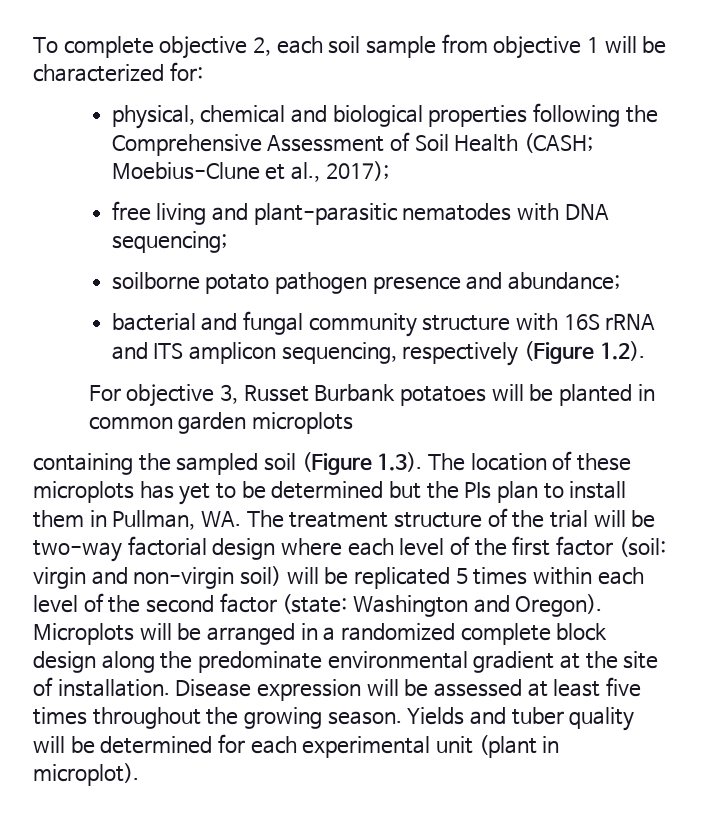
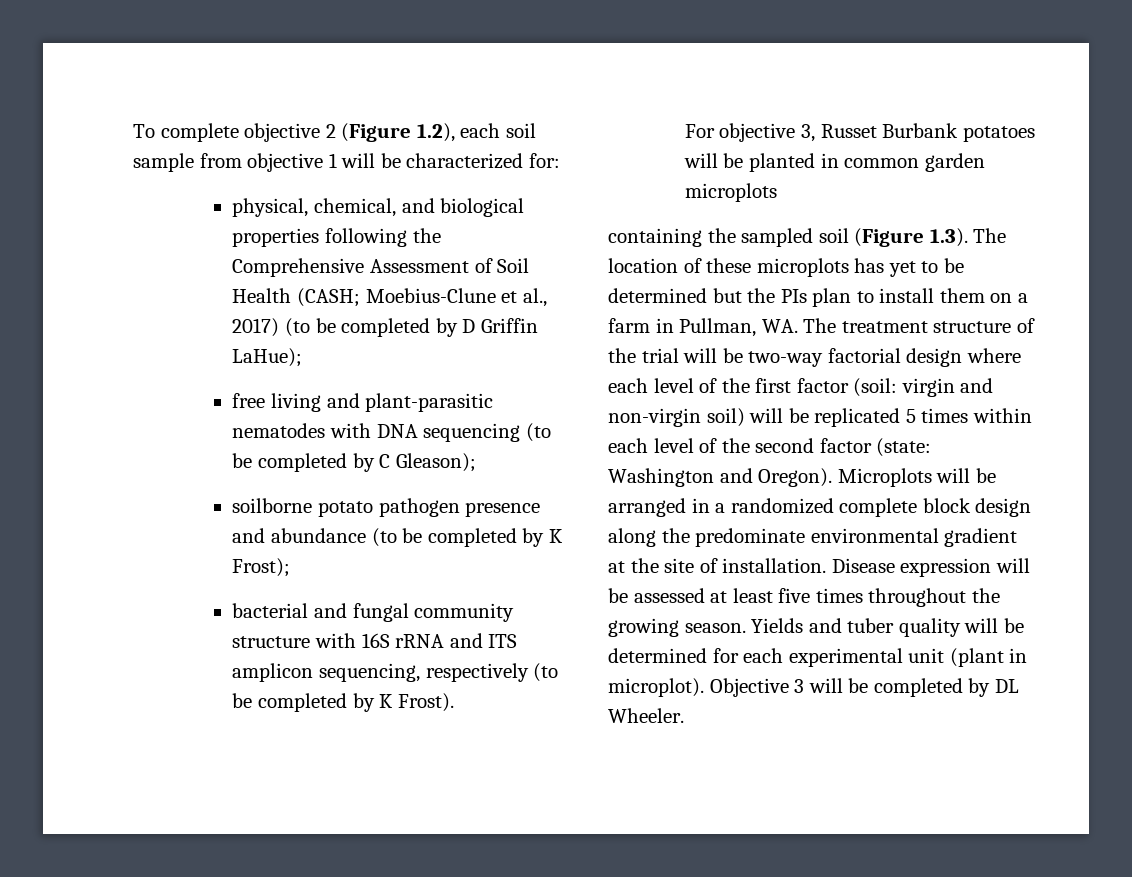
- To complete objective 2, each soil sample from objective 1 will be characterized for:
+ To complete objective 2 (Figure 1.2), each soil sample from objective 1 will be characterized for:
- physical, chemical and biological properties following the Comprehensive Assessment of Soil Health (CASH; Moebius-Clune et al., 2017);
+ physical, chemical, and biological properties following the Comprehensive Assessment of Soil Health (CASH; Moebius-Clune et al., 2017) (to be completed by D Griffin LaHue);
- free living and plant-parasitic nematodes with DNA sequencing;
+ free living and plant-parasitic nematodes with DNA sequencing (to be completed by C Gleason);
- soilborne potato pathogen presence and abundance;
+ soilborne potato pathogen presence and abundance (to be completed by K Frost);
- bacterial and fungal community structure with 16S rRNA and ITS amplicon sequencing, respectively (Figure 1.2).
+ bacterial and fungal community structure with 16S rRNA and ITS amplicon sequencing, respectively (to be completed by K Frost).
- containing the sampled soil (Figure 1.3). The location of these microplots has yet to be determined but the PIs plan to install them in Pullman, WA. The treatment structure of the trial will be two-way factorial design where each level of the first factor (soil:
+ containing the sampled soil (Figure 1.3). The location of these microplots has yet to be determined but the PIs plan to install them on a farm in Pullman, WA. The treatment structure of the trial will be two-way factorial design where each level of the first factor (soil:
+ Objective 3 will be completed by DL Wheeler.

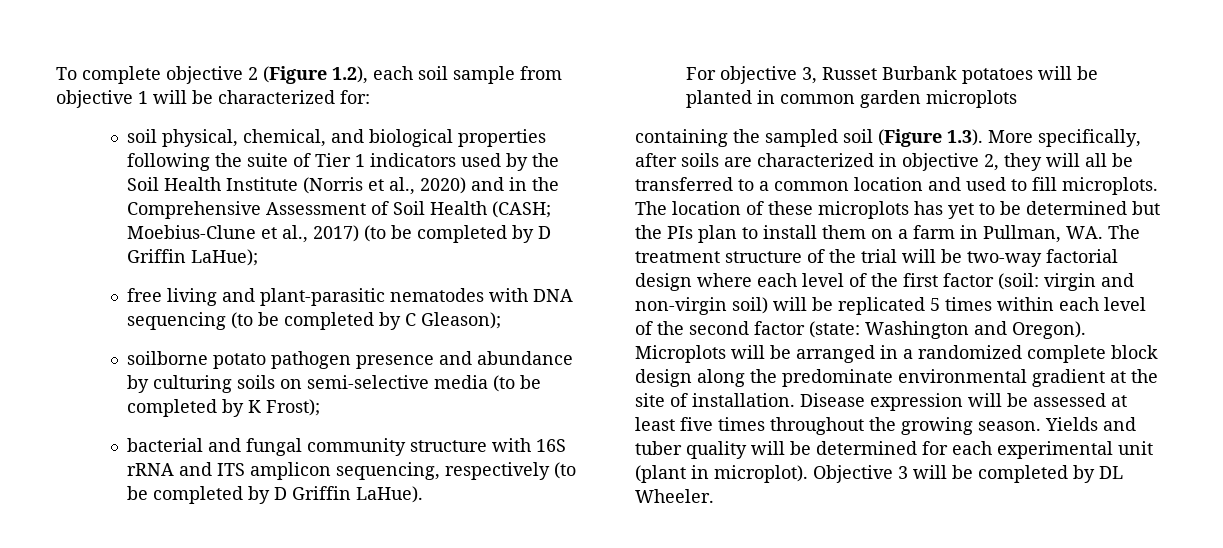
- physical, chemical, and biological properties following the Comprehensive Assessment of Soil Health (CASH; Moebius-Clune et al., 2017) (to be completed by D Griffin LaHue);
+ soil physical, chemical, and biological properties following the suite of Tier 1 indicators used by the Soil Health Institute (Norris et al., 2020) and in the Comprehensive Assessment of Soil Health (CASH; Moebius-Clune et al., 2017) (to be completed by D Griffin LaHue);
- soilborne potato pathogen presence and abundance (to be completed by K Frost);
+ soilborne potato pathogen presence and abundance by culturing soils on semi-selective media (to be completed by K Frost);
- bacterial and fungal community structure with 16S rRNA and ITS amplicon sequencing, respectively (to be completed by K Frost).
+ bacterial and fungal community structure with 16S rRNA and ITS amplicon sequencing, respectively (to be completed by D Griffin LaHue).
- containing the sampled soil (Figure 1.3). The location of these microplots has yet to be determined but the PIs plan to install them on a farm in Pullman, WA. The treatment structure of the trial will be two-way factorial design where each level of the first factor (soil:
+ containing the sampled soil (Figure 1.3). More specifically, after soils are characterized in objective 2, they will all be transferred to a common location and used to fill microplots. The location of these microplots has yet to be determined but the PIs plan to install them on a farm in Pullman, WA. The treatment structure of the trial will be two-way factorial design where each level of the first factor (soil:

